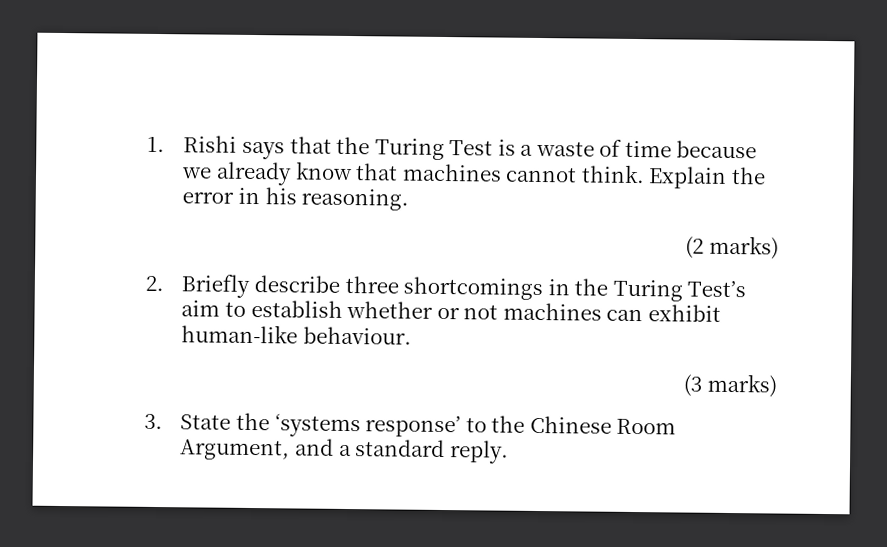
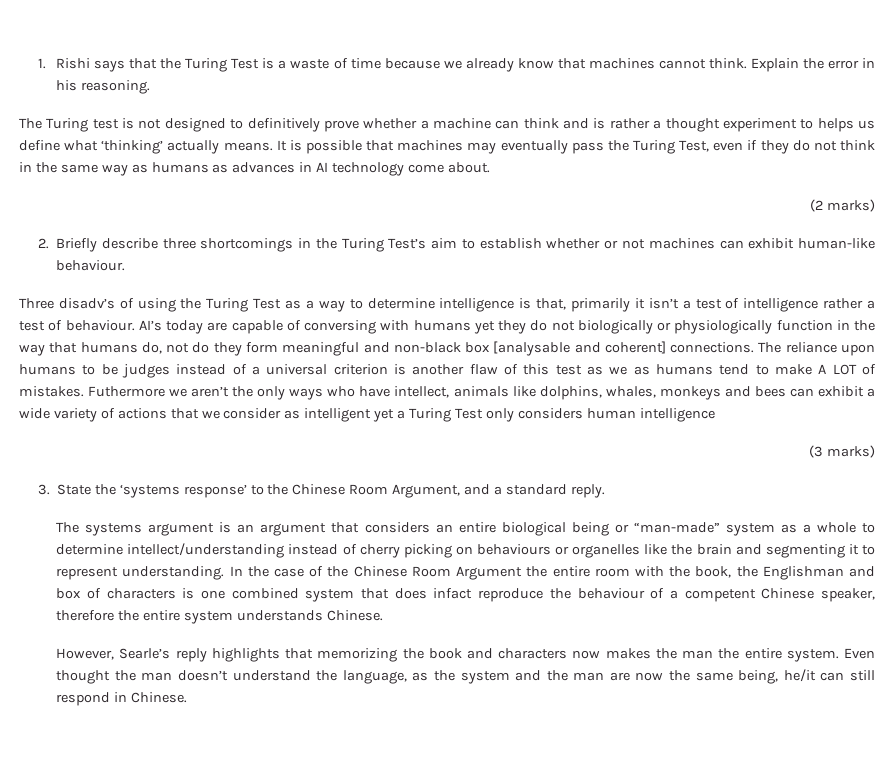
+ The Turing test is not designed to definitively prove whether a machine can think and is rather a thought experiment to helps us define what ‘thinking’ actually means. It is possible that machines may eventually pass the Turing Test, even if they do not think in the same way as humans as advances in AI technology come about.
+ Three disadv’s of using the Turing Test as a way to determine intelligence is that, primarily it isn’t a test of intelligence rather a test of behaviour. AI’s today are capable of conversing with humans yet they do not biologically or physiologically function in the way that humans do, not do they form meaningful and non-black box [analysable and coherent] connections. The reliance upon humans to be judges instead of a universal criterion is another flaw of this test as we as humans tend to make A LOT of mistakes. Futhermore we aren’t the only ways who have intellect, animals like dolphins, whales, monkeys and bees can exhibit a wide variety of actions that we consider as intelligent yet a Turing Test only considers human intelligence
+ The systems argument is an argument that considers an entire biological being or “man-made” system as a whole to determine intellect/understanding instead of cherry picking on behaviours or organelles like the brain and segmenting it to represent understanding. In the case of the Chinese Room Argument the entire room with the book, the Englishman and box of characters is one combined system that does infact reproduce the behaviour of a competent Chinese speaker, therefore the entire system understands Chinese.
+ However, Searle’s reply highlights that memorizing the book and characters now makes the man the entire system. Even thought the man doesn’t understand the language, as the system and the man are now the same being, he/it can still respond in Chinese.

